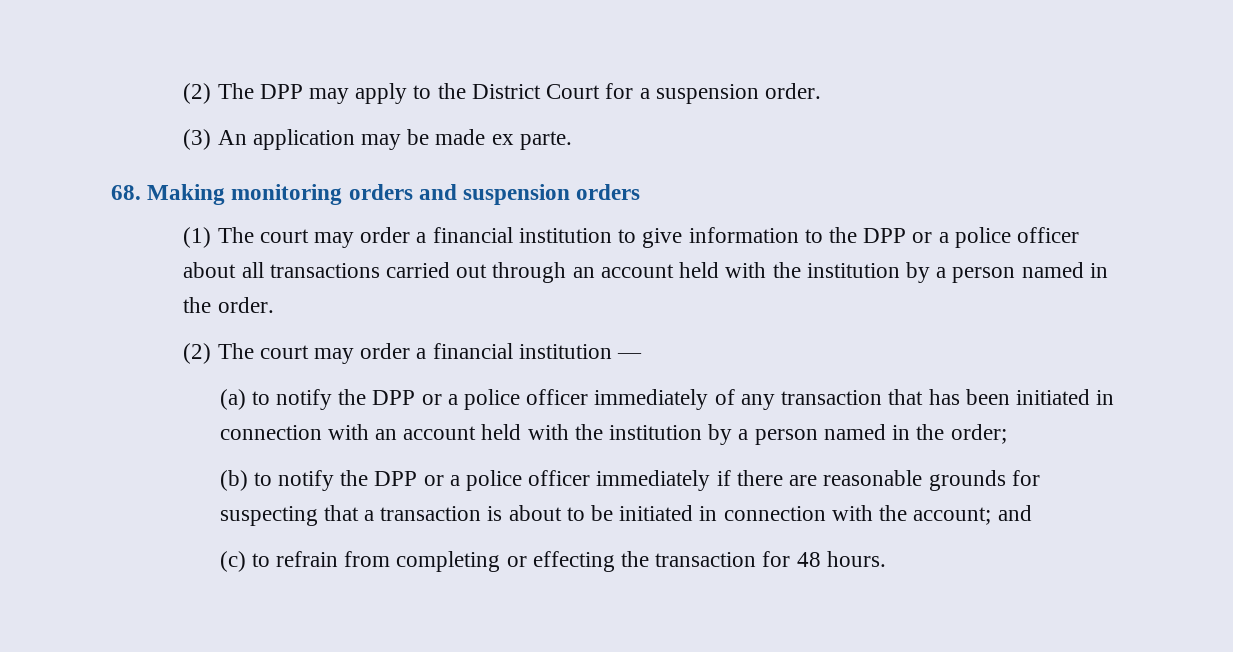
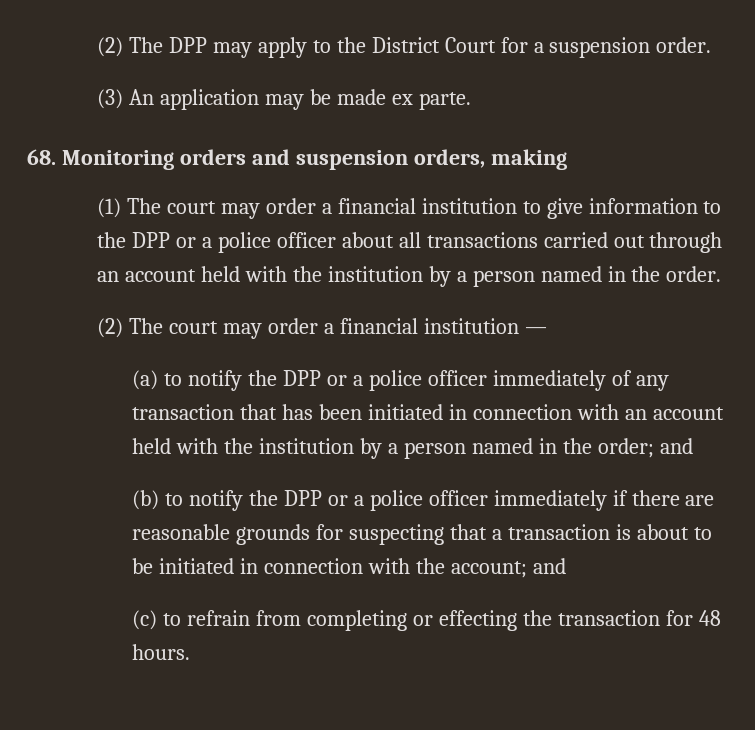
- 68. Making monitoring orders and suspension orders
+ 68. Monitoring orders and suspension orders, making
- (a) to notify the DPP or a police officer immediately of any transaction that has been initiated in connection with an account held with the institution by a person named in the order;
+ (a) to notify the DPP or a police officer immediately of any transaction that has been initiated in connection with an account held with the institution by a person named in the order; and

